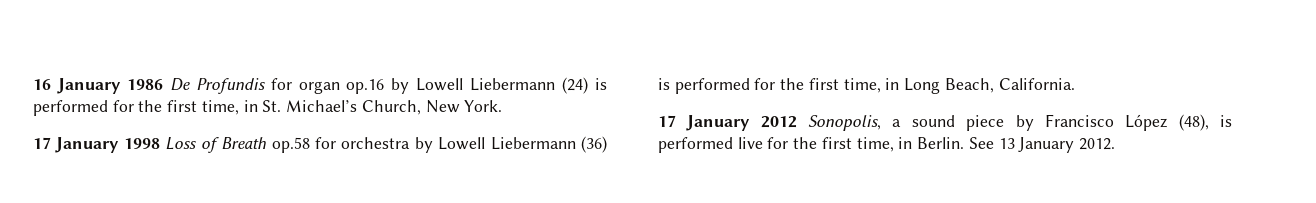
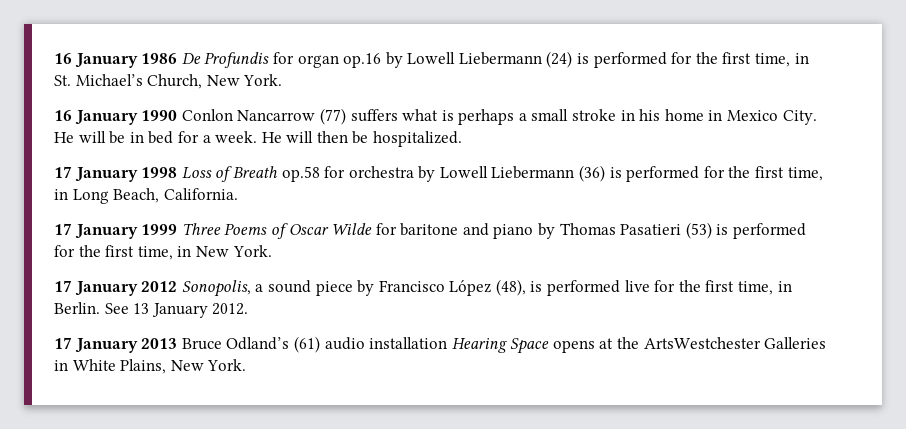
+ 16 January 1990 Conlon Nancarrow (77) suffers what is perhaps a small stroke in his home in Mexico City. He will be in bed for a week. He will then be hospitalized.
+ 17 January 1999 Three Poems of Oscar Wilde for baritone and piano by Thomas Pasatieri (53) is performed for the first time, in New York.
+ 17 January 2013 Bruce Odland’s (61) audio installation Hearing Space opens at the ArtsWestchester Galleries in White Plains, New York.

